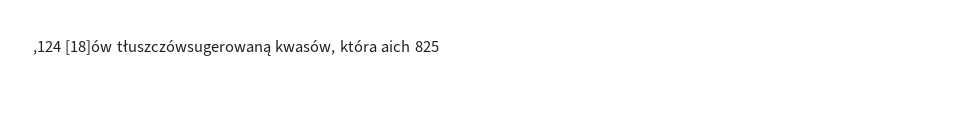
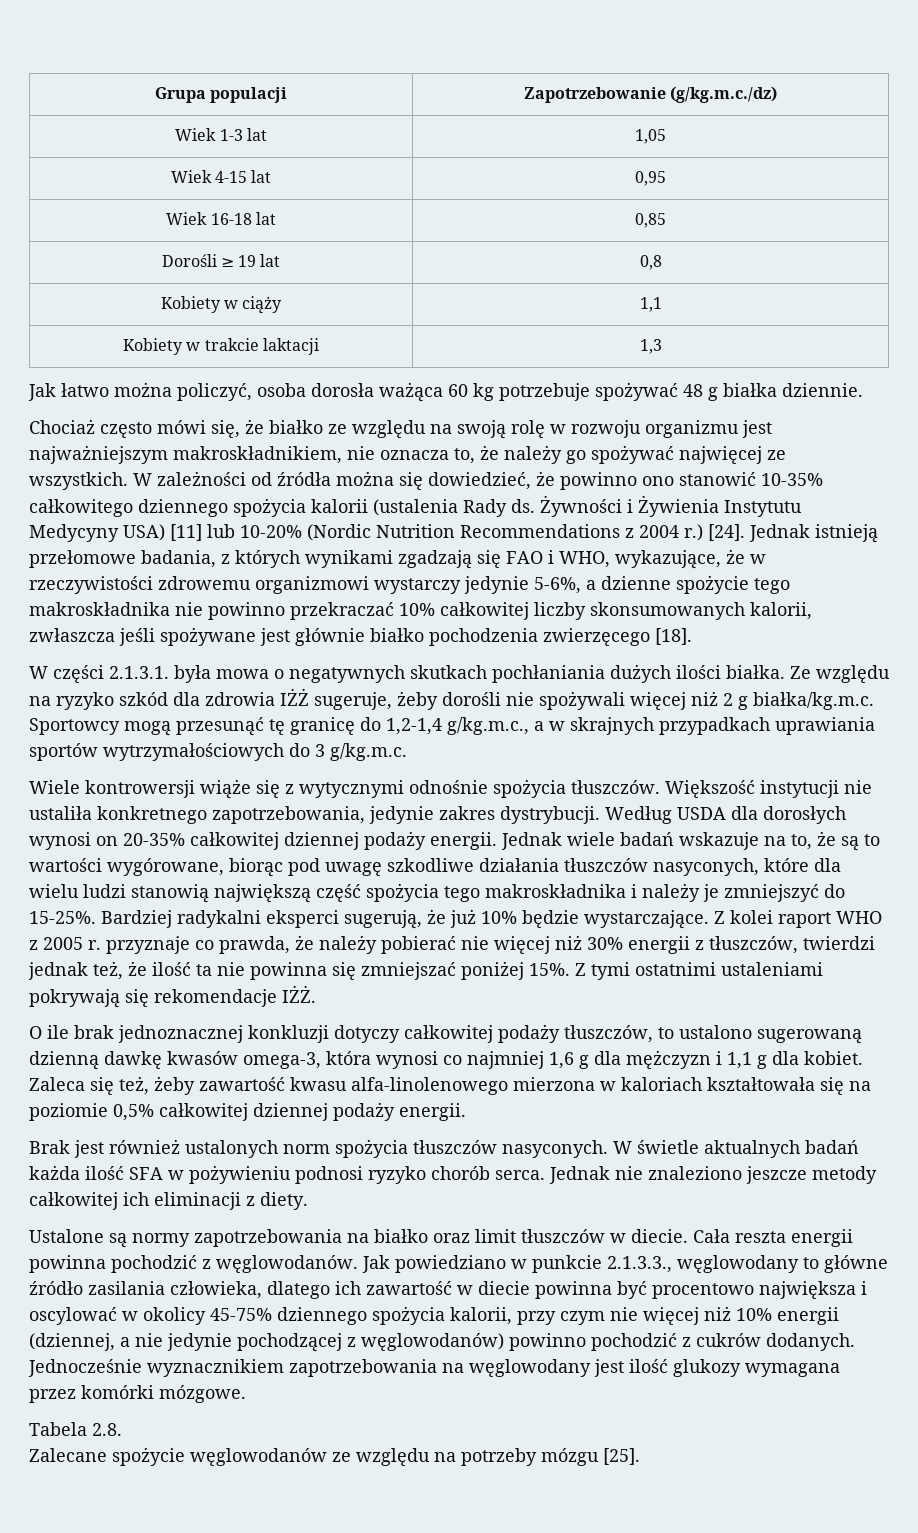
- ,124 [18]ów tłuszczówsugerowaną kwasów, która aich 825
+ Grupa populacji | Zapotrzebowanie (g/kg.m.c./dz)
+ Wiek 1-3 lat | 1,05
+ Wiek 4-15 lat | 0,95
+ Wiek 16-18 lat | 0,85
+ Dorośli ≥ 19 lat | 0,8
+ Kobiety w ciąży | 1,1
+ Kobiety w trakcie laktacji | 1,3
+ Jak łatwo można policzyć, osoba dorosła ważąca 60 kg potrzebuje spożywać 48 g białka dziennie.
+ Chociaż często mówi się, że białko ze względu na swoją rolę w rozwoju organizmu jest najważniejszym makroskładnikiem, nie oznacza to, że należy go spożywać najwięcej ze wszystkich. W zależności od źródła można się dowiedzieć, że powinno ono stanowić 10-35% całkowitego dziennego spożycia kalorii (ustalenia Rady ds. Żywności i Żywienia Instytutu Medycyny USA) [11] lub 10-20% (Nordic Nutrition Recommendations z 2004 r.) [24]. Jednak istnieją przełomowe badania, z których wynikami zgadzają się FAO i WHO, wykazujące, że w rzeczywistości zdrowemu organizmowi wystarczy jedynie 5-6%, a dzienne spożycie tego makroskładnika nie powinno przekraczać 10% całkowitej liczby skonsumowanych kalorii, zwłaszcza jeśli spożywane jest głównie białko pochodzenia zwierzęcego [18].
+ W części 2.1.3.1. była mowa o negatywnych skutkach pochłaniania dużych ilości białka. Ze względu na ryzyko szkód dla zdrowia IŻŻ sugeruje, żeby dorośli nie spożywali więcej niż 2 g białka/kg.m.c. Sportowcy mogą przesunąć tę granicę do 1,2-1,4 g/kg.m.c., a w skrajnych przypadkach uprawiania sportów wytrzymałościowych do 3 g/kg.m.c.
+ Wiele kontrowersji wiąże się z wytycznymi odnośnie spożycia tłuszczów. Większość instytucji nie ustaliła konkretnego zapotrzebowania, jedynie zakres dystrybucji. Według USDA dla dorosłych wynosi on 20-35% całkowitej dziennej podaży energii. Jednak wiele badań wskazuje na to, że są to wartości wygórowane, biorąc pod uwagę szkodliwe działania tłuszczów nasyconych, które dla wielu ludzi stanowią największą część spożycia tego makroskładnika i należy je zmniejszyć do 15-25%. Bardziej radykalni eksperci sugerują, że już 10% będzie wystarczające. Z kolei raport WHO z 2005 r. przyznaje co prawda, że należy pobierać nie więcej niż 30% energii z tłuszczów, twierdzi jednak też, że ilość ta nie powinna się zmniejszać poniżej 15%. Z tymi ostatnimi ustaleniami pokrywają się rekomendacje IŻŻ.
+ O ile brak jednoznacznej konkluzji dotyczy całkowitej podaży tłuszczów, to ustalono sugerowaną dzienną dawkę kwasów omega-3, która wynosi co najmniej 1,6 g dla mężczyzn i 1,1 g dla kobiet. Zaleca się też, żeby zawartość kwasu alfa-linolenowego mierzona w kaloriach kształtowała się na poziomie 0,5% całkowitej dziennej podaży energii.
+ Brak jest również ustalonych norm spożycia tłuszczów nasyconych. W świetle aktualnych badań każda ilość SFA w pożywieniu podnosi ryzyko chorób serca. Jednak nie znaleziono jeszcze metody całkowitej ich eliminacji z diety.
+ Ustalone są normy zapotrzebowania na białko oraz limit tłuszczów w diecie. Cała reszta energii powinna pochodzić z węglowodanów. Jak powiedziano w punkcie 2.1.3.3., węglowodany to główne źródło zasilania człowieka, dlatego ich zawartość w diecie powinna być procentowo największa i oscylować w okolicy 45-75% dziennego spożycia kalorii, przy czym nie więcej niż 10% energii (dziennej, a nie jedynie pochodzącej z węglowodanów) powinno pochodzić z cukrów dodanych. Jednocześnie wyznacznikiem zapotrzebowania na węglowodany jest ilość glukozy wymagana przez komórki mózgowe.
+ Tabela 2.8.
+ Zalecane spożycie węglowodanów ze względu na potrzeby mózgu [25].

